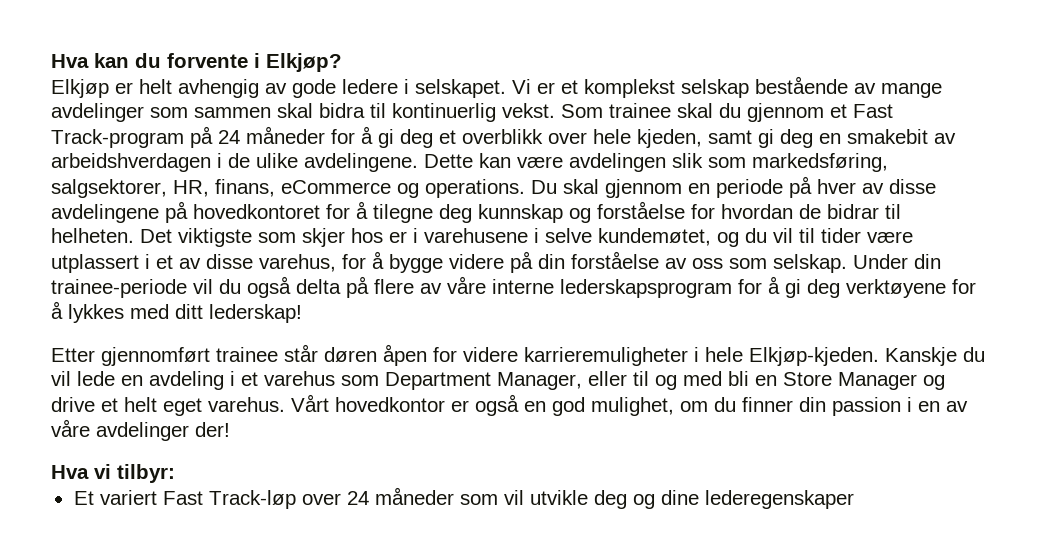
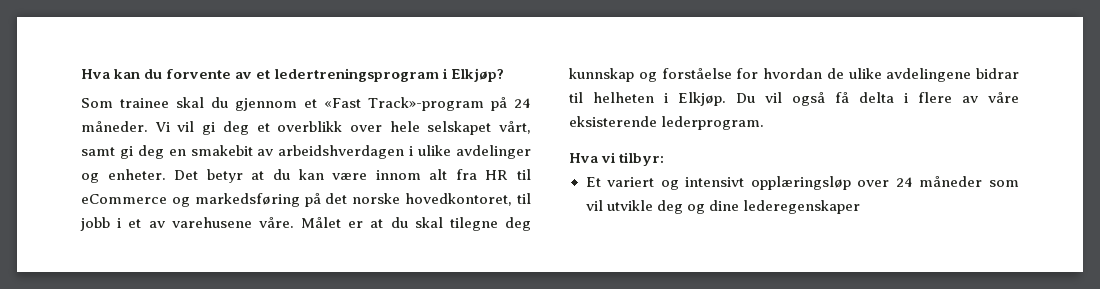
- Hva kan du forvente i Elkjøp?
+ Hva kan du forvente av et ledertreningsprogram i Elkjøp?
- Elkjøp er helt avhengig av gode ledere i selskapet. Vi er et komplekst selskap bestående av mange avdelinger som sammen skal bidra til kontinuerlig vekst. Som trainee skal du gjennom et Fast Track-program på 24 måneder for å gi deg et overblikk over hele kjeden, samt gi deg en smakebit av arbeidshverdagen i de ulike avdelingene. Dette kan være avdelingen slik som markedsføring, salgsektorer, HR, finans, eCommerce og operations. Du skal gjennom en periode på hver av disse avdelingene på hovedkontoret for å tilegne deg kunnskap og forståelse for hvordan de bidrar til helheten. Det viktigste som skjer hos er i varehusene i selve kundemøtet, og du vil til tider være utplassert i et av disse varehus, for å bygge videre på din forståelse av oss som selskap. Under din trainee-periode vil du også delta på flere av våre interne lederskapsprogram for å gi deg verktøyene for å lykkes med ditt lederskap!
- Etter gjennomført trainee står døren åpen for videre karrieremuligheter i hele Elkjøp-kjeden. Kanskje du vil lede en avdeling i et varehus som Department Manager, eller til og med bli en Store Manager og drive et helt eget varehus. Vårt hovedkontor er også en god mulighet, om du finner din passion i en av våre avdelinger der!
+ Som trainee skal du gjennom et «Fast Track»-program på 24 måneder. Vi vil gi deg et overblikk over hele selskapet vårt, samt gi deg en smakebit av arbeidshverdagen i ulike avdelinger og enheter. Det betyr at du kan være innom alt fra HR til eCommerce og markedsføring på det norske hovedkontoret, til jobb i et av varehusene våre. Målet er at du skal tilegne deg kunnskap og forståelse for hvordan de ulike avdelingene bidrar til helheten i Elkjøp. Du vil også få delta i flere av våre eksisterende lederprogram.
- Et variert Fast Track-løp over 24 måneder som vil utvikle deg og dine lederegenskaper
+ Et variert og intensivt opplæringsløp over 24 måneder som vil utvikle deg og dine lederegenskaper

